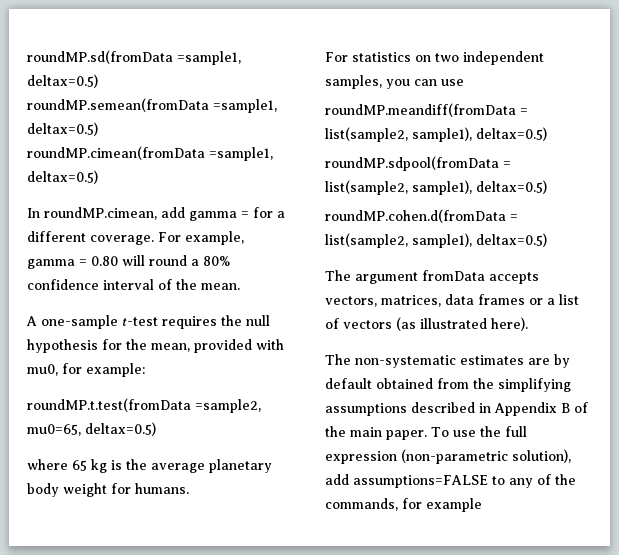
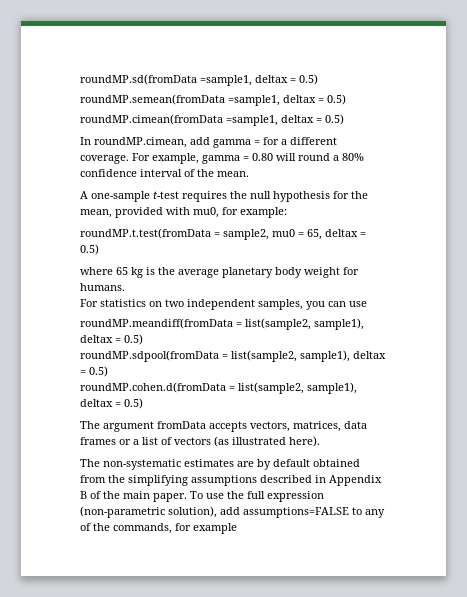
- roundMP.sd(fromData =sample1, deltax=0.5)
+ roundMP.sd(fromData =sample1, deltax = 0.5)
- roundMP.semean(fromData =sample1, deltax=0.5)
+ roundMP.semean(fromData =sample1, deltax = 0.5)
- roundMP.cimean(fromData =sample1, deltax=0.5)
+ roundMP.cimean(fromData =sample1, deltax = 0.5)
- roundMP.t.test(fromData =sample2, mu0=65, deltax=0.5)
+ roundMP.t.test(fromData = sample2, mu0 = 65, deltax = 0.5)
- roundMP.meandiff(fromData = list(sample2, sample1), deltax=0.5)
+ roundMP.meandiff(fromData = list(sample2, sample1), deltax = 0.5)
- roundMP.sdpool(fromData = list(sample2, sample1), deltax=0.5)
+ roundMP.sdpool(fromData = list(sample2, sample1), deltax = 0.5)
- roundMP.cohen.d(fromData = list(sample2, sample1), deltax=0.5)
+ roundMP.cohen.d(fromData = list(sample2, sample1), deltax = 0.5)

